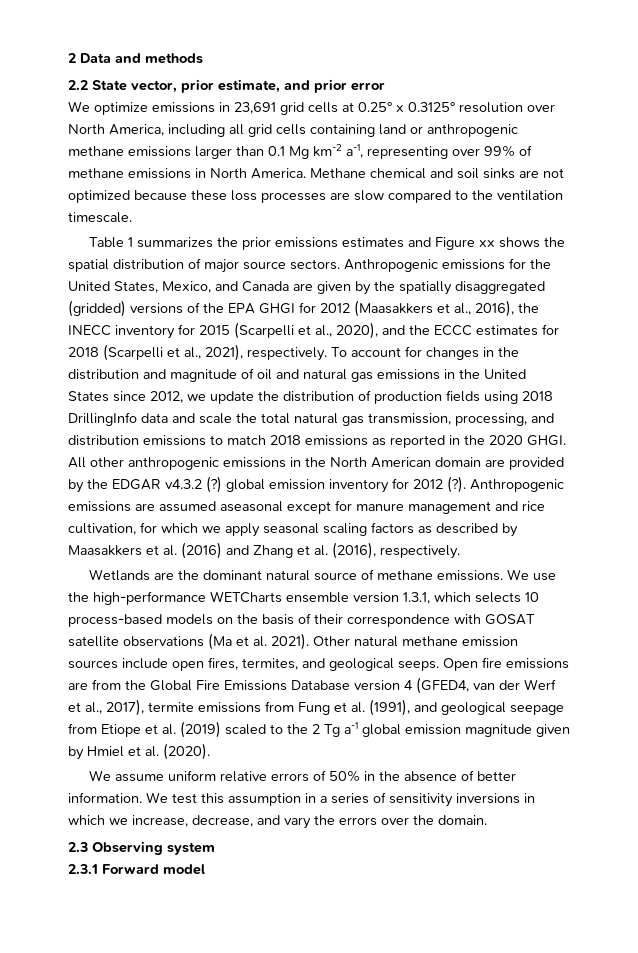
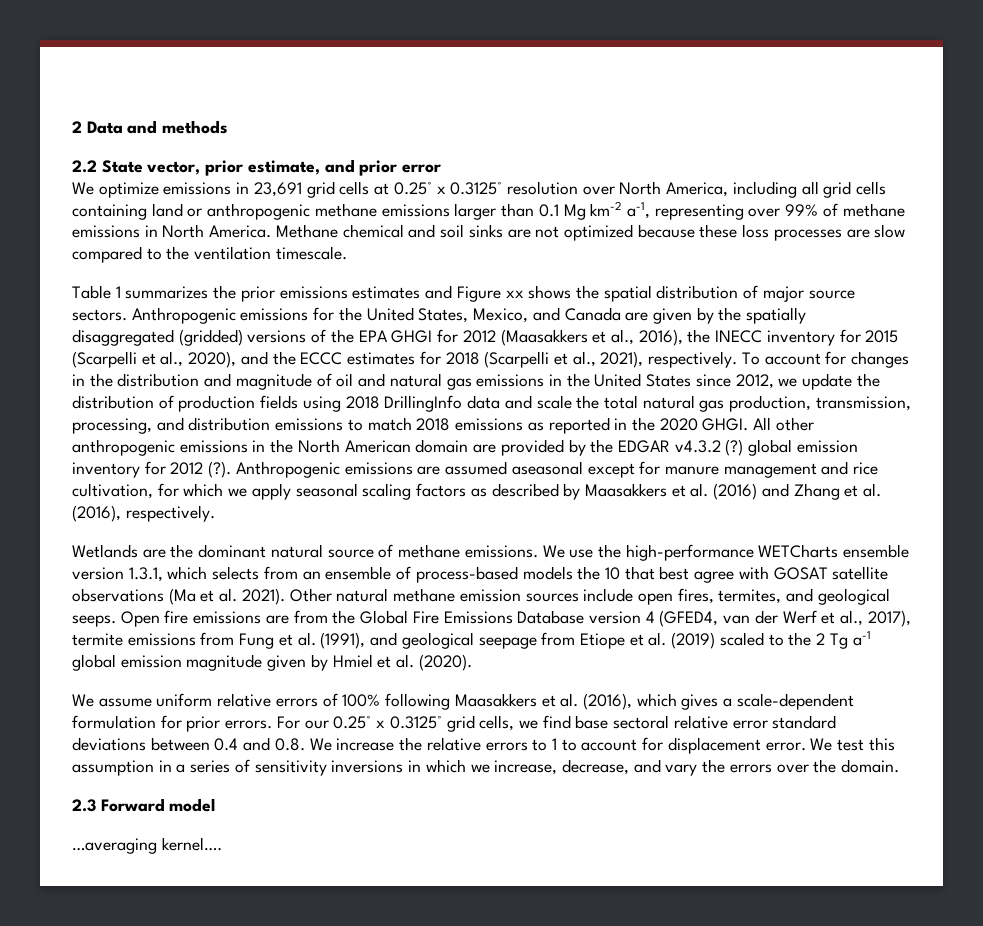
- To account for changes in the distribution and magnitude of oil and natural gas emissions in the United States since 2012, we update the distribution of production fields using 2018 DrillingInfo data and scale the total natural gas transmission, processing, and distribution emissions to match 2018 emissions as reported in the 2020 GHGI.
+ To account for changes in the distribution and magnitude of oil and natural gas emissions in the United States since 2012, we update the distribution of production fields using 2018 DrillingInfo data and scale the total natural gas production, transmission, processing, and distribution emissions to match 2018 emissions as reported in the 2020 GHGI.
- We use the high-performance WETCharts ensemble version 1.3.1, which selects 10 process-based models on the basis of their correspondence with GOSAT satellite observations (Ma et al. 2021).
+ We use the high-performance WETCharts ensemble version 1.3.1, which selects from an ensemble of process-based models the 10 that best agree with GOSAT satellite observations (Ma et al. 2021).
- We assume uniform relative errors of 50% in the absence of better information.
+ We assume uniform relative errors of 100% following Maasakkers et al. (2016), which gives a scale-dependent formulation for prior errors. For our 0.25° x 0.3125° grid cells, we find base sectoral relative error standard deviations between 0.4 and 0.8. We increase the relative errors to 1 to account for displacement error.
- 2.3 Observing system
- 2.3.1 Forward model
+ 2.3 Forward model
+ …averaging kernel….

